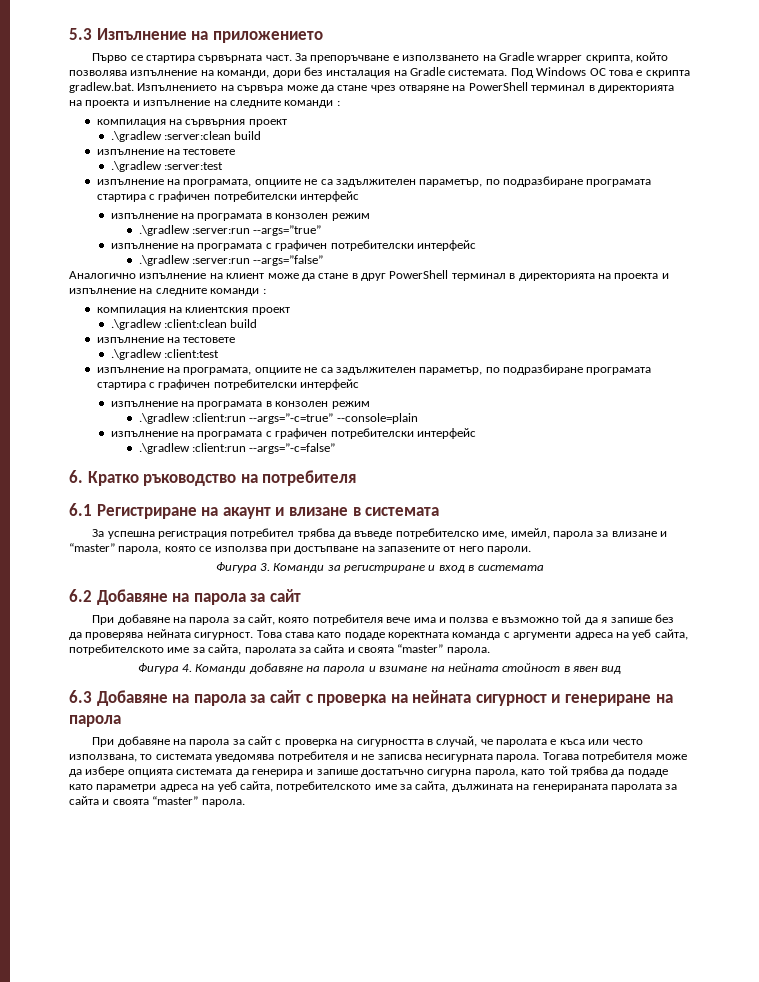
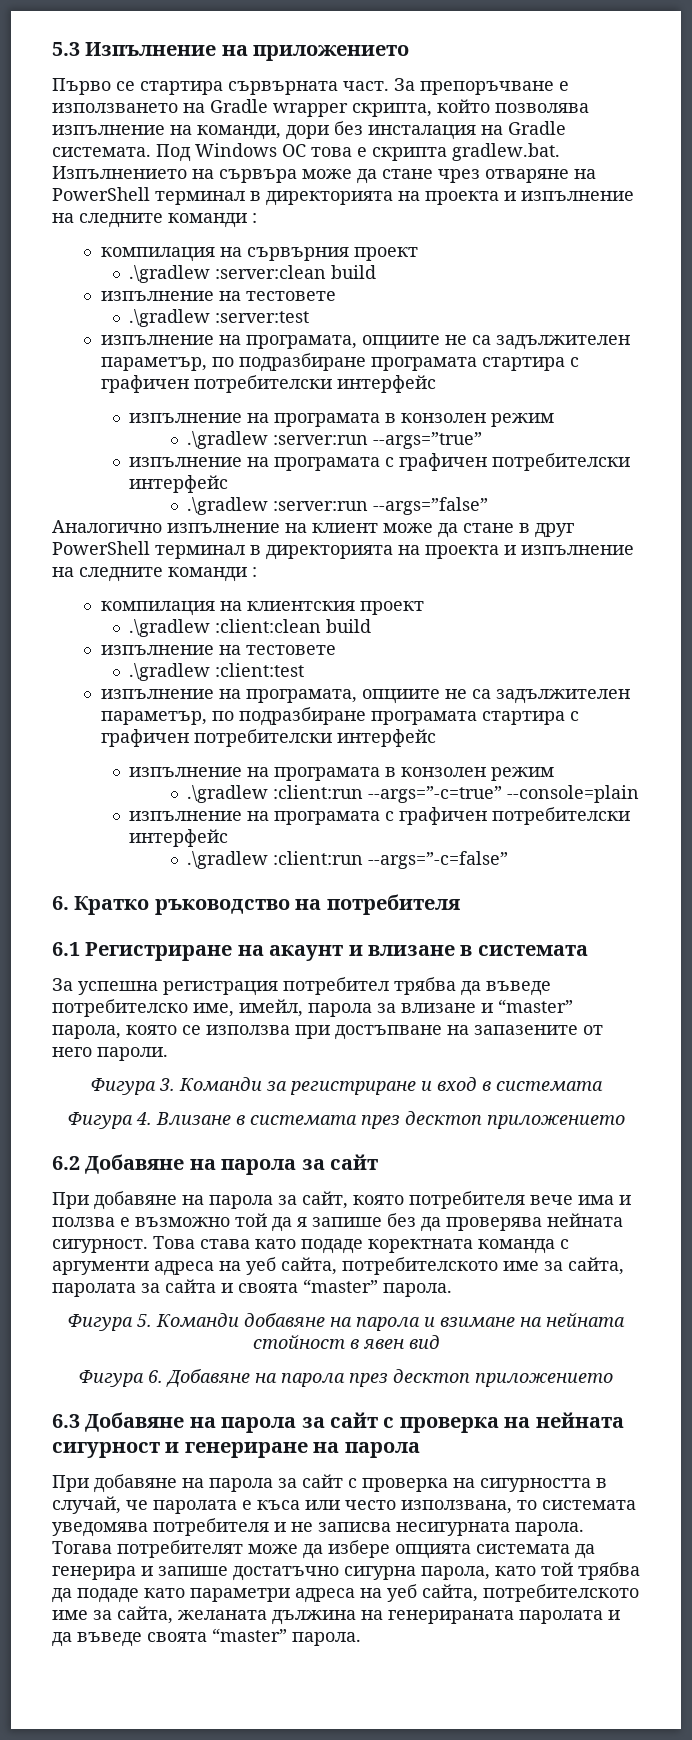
+ Фигура 4. Влизане в системата през десктоп приложението
- Фигура 4. Команди добавяне на парола и взимане на нейната стойност в явен вид
+ Фигура 5. Команди добавяне на парола и взимане на нейната стойност в явен вид
+ Фигура 6. Добавяне на парола през десктоп приложението
- Тогава потребителя може да избере опцията системата да генерира и запише достатъчно сигурна парола, като той трябва да подаде като параметри адреса на уеб сайта, потребителското име за сайта, дължината на генерираната паролата за сайта и своята “master” парола.
+ Тогава потребителят може да избере опцията системата да генерира и запише достатъчно сигурна парола, като той трябва да подаде като параметри адреса на уеб сайта, потребителското име за сайта, желаната дължина на генерираната паролата и да въведе своята “master” парола.

